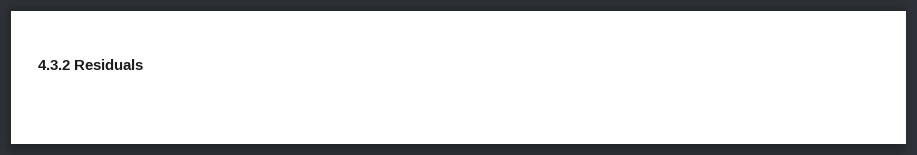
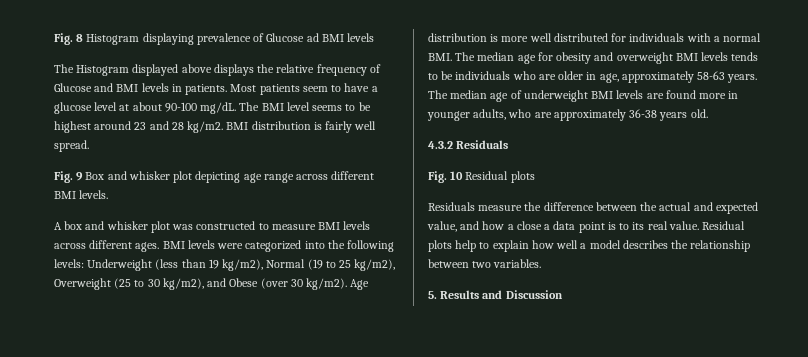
+ Fig. 8 Histogram displaying prevalence of Glucose ad BMI levels
+ The Histogram displayed above displays the relative frequency of Glucose and BMI levels in patients. Most patients seem to have a glucose level at about 90-100 mg/dL. The BMI level seems to be highest around 23 and 28 kg/m2. BMI distribution is fairly well spread.
+ Fig. 9 Box and whisker plot depicting age range across different BMI levels.
+ A box and whisker plot was constructed to measure BMI levels across different ages. BMI levels were categorized into the following levels: Underweight (less than 19 kg/m2), Normal (19 to 25 kg/m2), Overweight (25 to 30 kg/m2), and Obese (over 30 kg/m2). Age distribution is more well distributed for individuals with a normal BMI. The median age for obesity and overweight BMI levels tends to be individuals who are older in age, approximately 58-63 years. The median age of underweight BMI levels are found more in younger adults, who are approximately 36-38 years old.
  4.3.2 Residuals
+ Fig. 10 Residual plots
+ Residuals measure the difference between the actual and expected value, and how a close a data point is to its real value. Residual plots help to explain how well a model describes the relationship between two variables.
+ 5. Results and Discussion

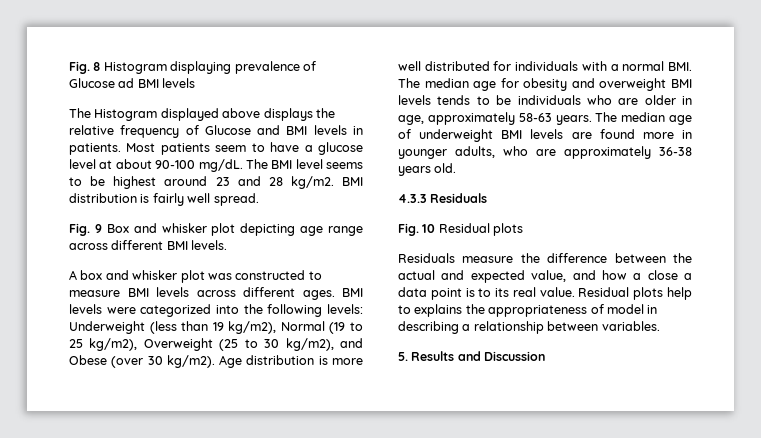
- 4.3.2 Residuals
+ 4.3.3 Residuals
- Residual plots help to explain how well a model describes the relationship between two variables.
+ Residual plots help to explains the appropriateness of model in describing a relationship between variables.

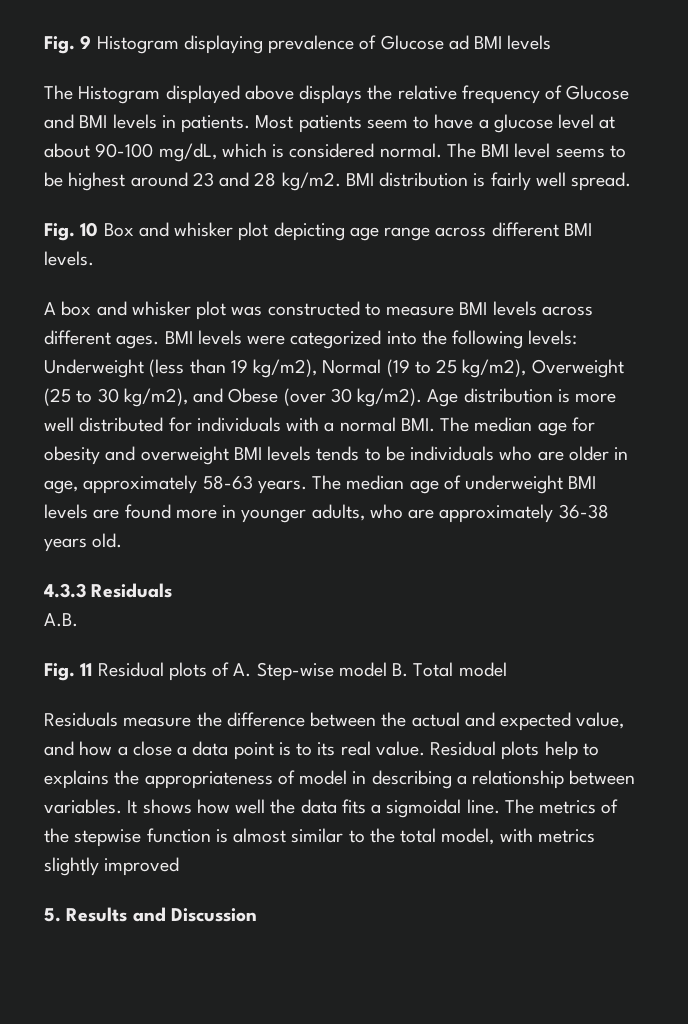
- Fig. 8 Histogram displaying prevalence of Glucose ad BMI levels
+ Fig. 9 Histogram displaying prevalence of Glucose ad BMI levels
- Most patients seem to have a glucose level at about 90-100 mg/dL.
+ Most patients seem to have a glucose level at about 90-100 mg/dL, which is considered normal.
- Fig. 9 Box and whisker plot depicting age range across different BMI levels.
+ Fig. 10 Box and whisker plot depicting age range across different BMI levels.
- Fig. 10 Residual plots
+ A.B.
+ Fig. 11 Residual plots of A. Step-wise model B. Total model
+ It shows how well the data fits a sigmoidal line. The metrics of the stepwise function is almost similar to the total model, with metrics slightly improved

